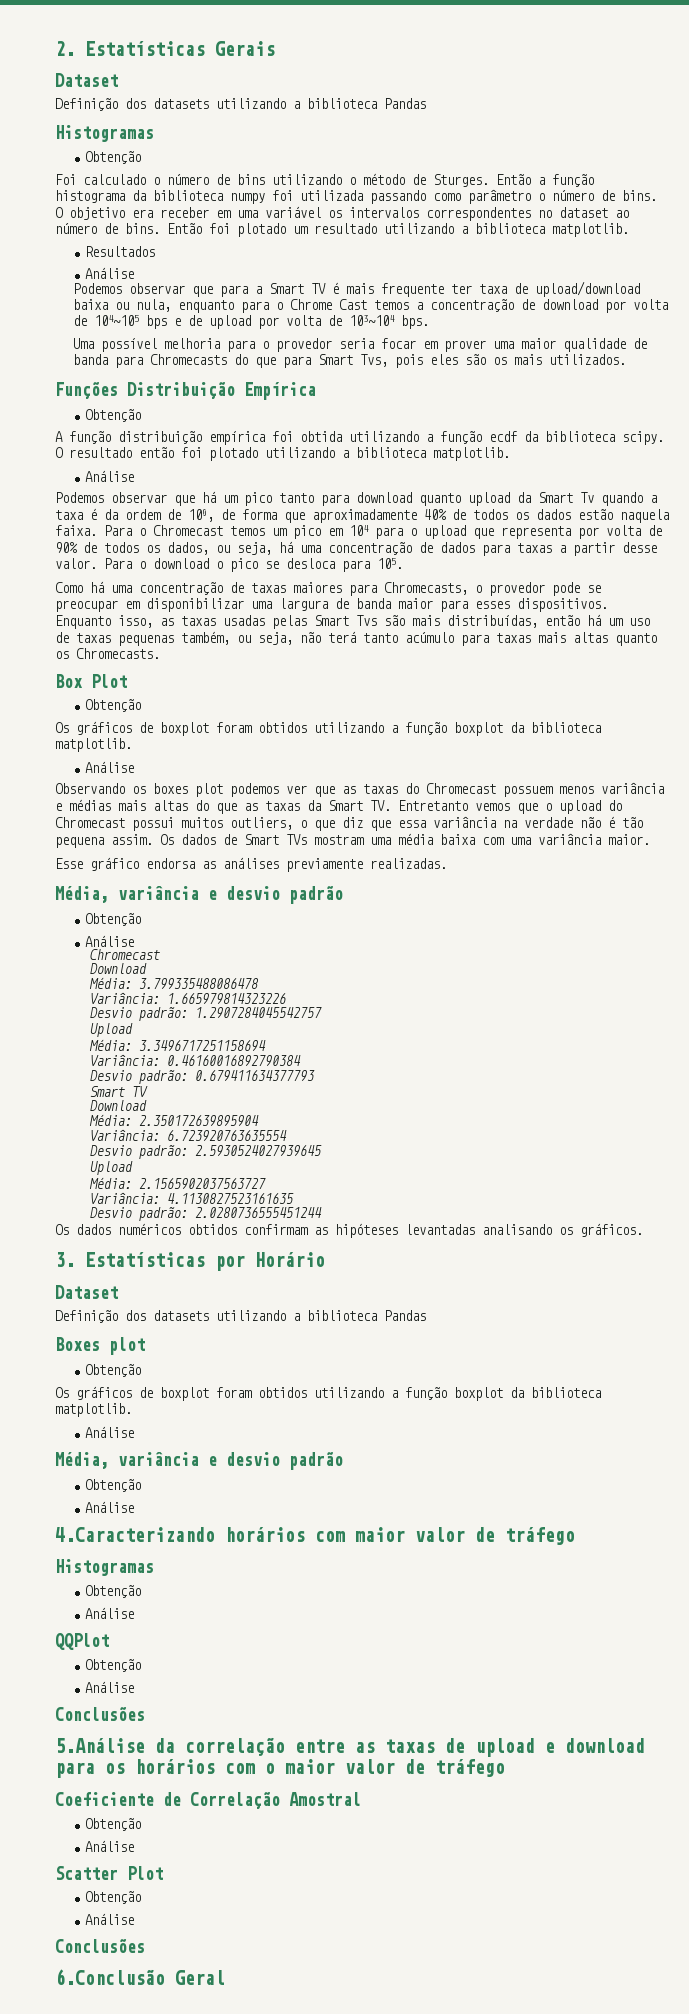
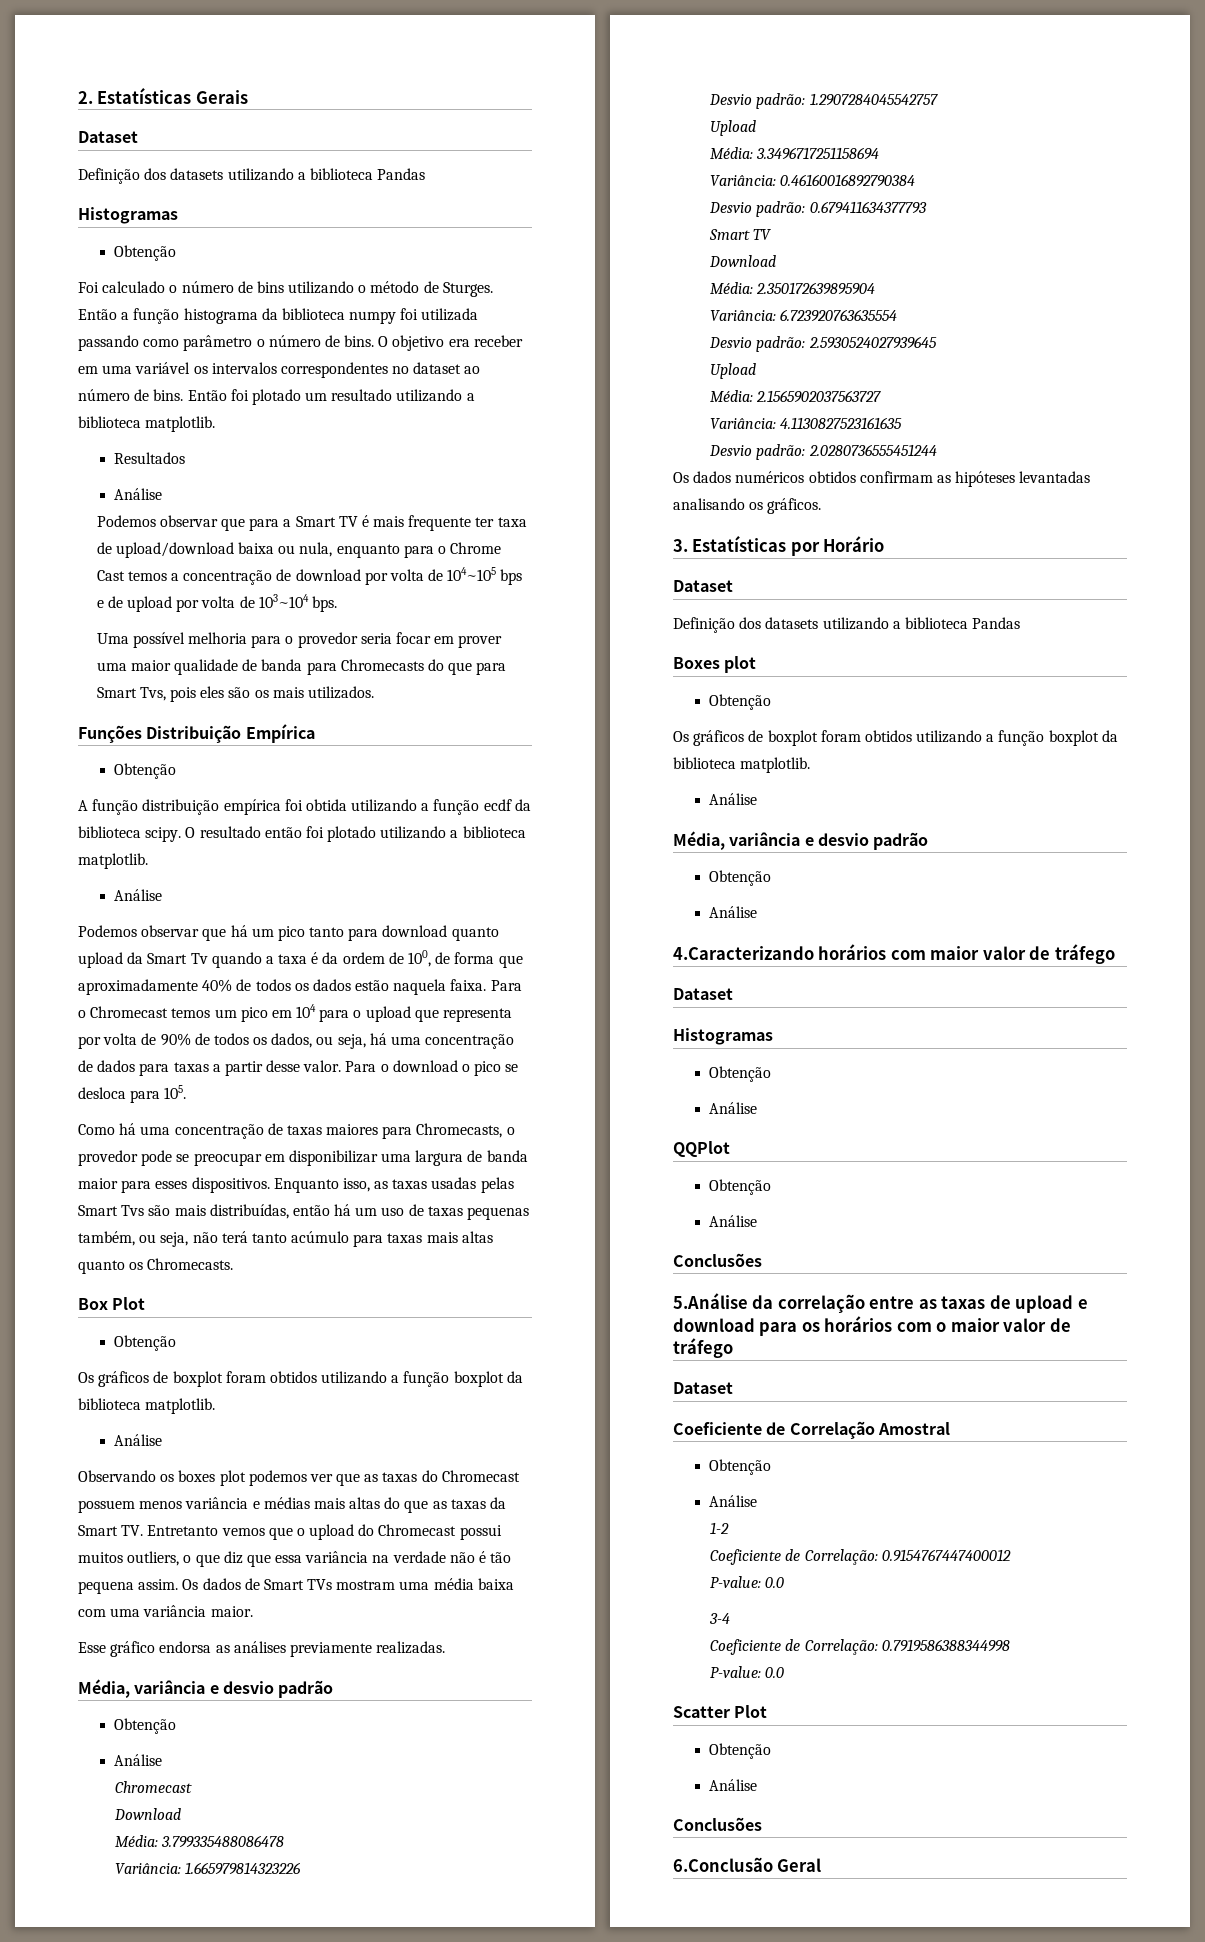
  4.Caracterizando horários com maior valor de tráfego
+ Dataset
  5.Análise da correlação entre as taxas de upload e download para os horários com o maior valor de tráfego
+ Dataset
+ 1-2
+ Coeficiente de Correlação: 0.9154767447400012
+ P-value: 0.0
+ 3-4
+ Coeficiente de Correlação: 0.7919586388344998
+ P-value: 0.0

